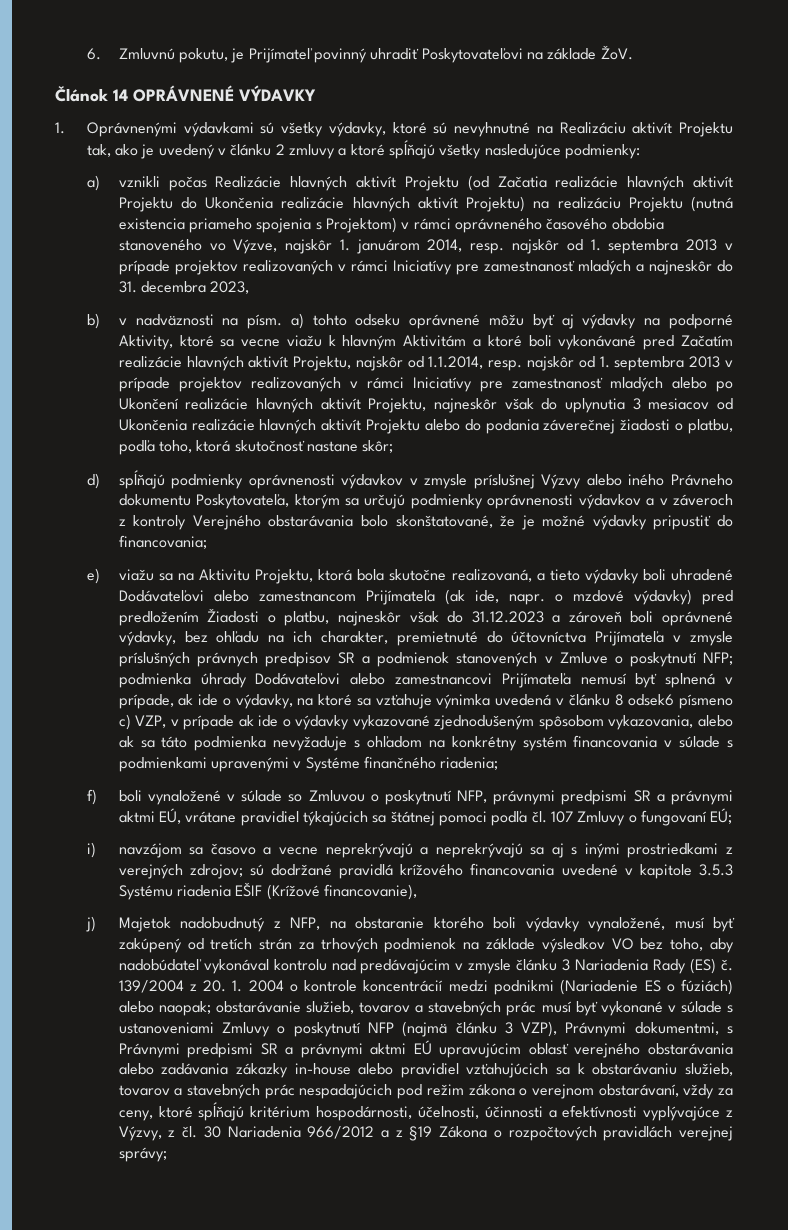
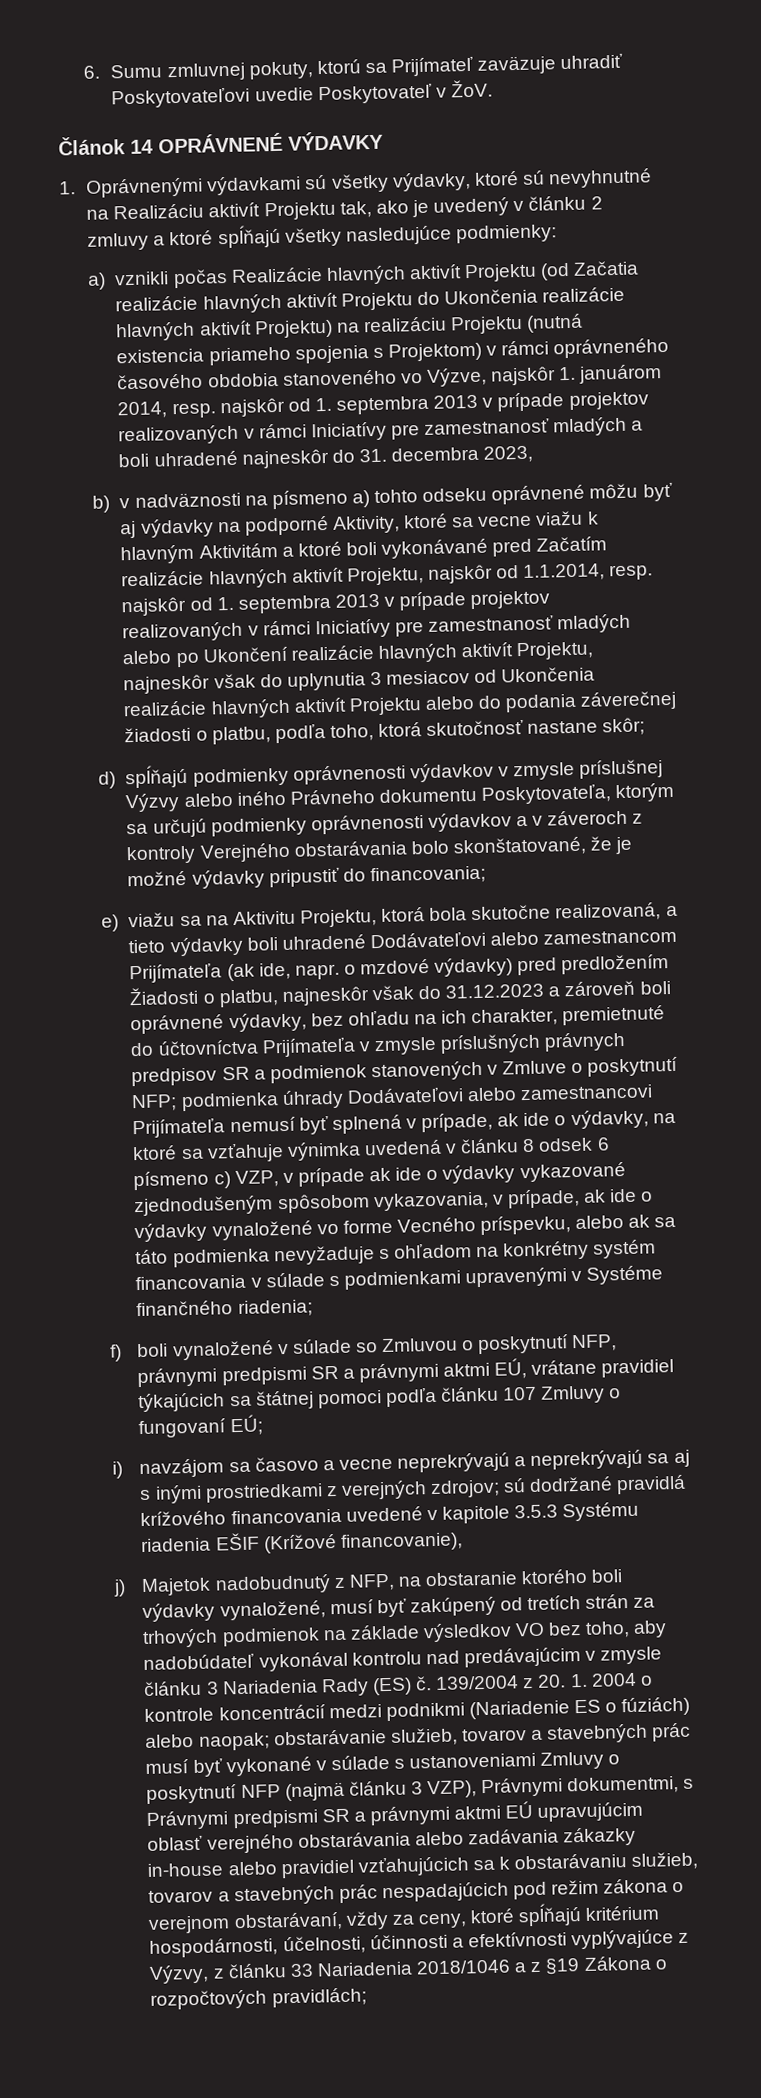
- 6. Zmluvnú pokutu, je Prijímateľ povinný uhradiť Poskytovateľovi na základe ŽoV.
+ 6. Sumu zmluvnej pokuty, ktorú sa Prijímateľ zaväzuje uhradiť Poskytovateľovi uvedie Poskytovateľ v ŽoV.
- a) vznikli počas Realizácie hlavných aktivít Projektu (od Začatia realizácie hlavných aktivít Projektu do Ukončenia realizácie hlavných aktivít Projektu) na realizáciu Projektu (nutná existencia priameho spojenia s Projektom) v rámci oprávneného časového obdobia stanoveného vo Výzve, najskôr 1. januárom 2014, resp. najskôr od 1. septembra 2013 v prípade projektov realizovaných v rámci Iniciatívy pre zamestnanosť mladých a najneskôr do 31. decembra 2023,
+ a) vznikli počas Realizácie hlavných aktivít Projektu (od Začatia realizácie hlavných aktivít Projektu do Ukončenia realizácie hlavných aktivít Projektu) na realizáciu Projektu (nutná existencia priameho spojenia s Projektom) v rámci oprávneného časového obdobia stanoveného vo Výzve, najskôr 1. januárom 2014, resp. najskôr od 1. septembra 2013 v prípade projektov realizovaných v rámci Iniciatívy pre zamestnanosť mladých a boli uhradené najneskôr do 31. decembra 2023,
- b) v nadväznosti na písm. a) tohto odseku oprávnené môžu byť aj výdavky na podporné Aktivity, ktoré sa vecne viažu k hlavným Aktivitám a ktoré boli vykonávané pred Začatím realizácie hlavných aktivít Projektu, najskôr od 1.1.2014, resp. najskôr od 1. septembra 2013 v prípade projektov realizovaných v rámci Iniciatívy pre zamestnanosť mladých alebo po Ukončení realizácie hlavných aktivít Projektu, najneskôr však do uplynutia 3 mesiacov od Ukončenia realizácie hlavných aktivít Projektu alebo do podania záverečnej žiadosti o platbu, podľa toho, ktorá skutočnosť nastane skôr;
+ b) v nadväznosti na písmeno a) tohto odseku oprávnené môžu byť aj výdavky na podporné Aktivity, ktoré sa vecne viažu k hlavným Aktivitám a ktoré boli vykonávané pred Začatím realizácie hlavných aktivít Projektu, najskôr od 1.1.2014, resp. najskôr od 1. septembra 2013 v prípade projektov realizovaných v rámci Iniciatívy pre zamestnanosť mladých alebo po Ukončení realizácie hlavných aktivít Projektu, najneskôr však do uplynutia 3 mesiacov od Ukončenia realizácie hlavných aktivít Projektu alebo do podania záverečnej žiadosti o platbu, podľa toho, ktorá skutočnosť nastane skôr;
- podmienka úhrady Dodávateľovi alebo zamestnancovi Prijímateľa nemusí byť splnená v prípade, ak ide o výdavky, na ktoré sa vzťahuje výnimka uvedená v článku 8 odsek6 písmeno c) VZP, v prípade ak ide o výdavky vykazované zjednodušeným spôsobom vykazovania, alebo ak sa táto podmienka nevyžaduje s ohľadom na konkrétny systém financovania v súlade s podmienkami upravenými v Systéme finančného riadenia;
+ podmienka úhrady Dodávateľovi alebo zamestnancovi Prijímateľa nemusí byť splnená v prípade, ak ide o výdavky, na ktoré sa vzťahuje výnimka uvedená v článku 8 odsek 6 písmeno c) VZP, v prípade ak ide o výdavky vykazované zjednodušeným spôsobom vykazovania, v prípade, ak ide o výdavky vynaložené vo forme Vecného príspevku, alebo ak sa táto podmienka nevyžaduje s ohľadom na konkrétny systém financovania v súlade s podmienkami upravenými v Systéme finančného riadenia;
- f) boli vynaložené v súlade so Zmluvou o poskytnutí NFP, právnymi predpismi SR a právnymi aktmi EÚ, vrátane pravidiel týkajúcich sa štátnej pomoci podľa čl. 107 Zmluvy o fungovaní EÚ;
+ f) boli vynaložené v súlade so Zmluvou o poskytnutí NFP, právnymi predpismi SR a právnymi aktmi EÚ, vrátane pravidiel týkajúcich sa štátnej pomoci podľa článku 107 Zmluvy o fungovaní EÚ;
- obstarávanie služieb, tovarov a stavebných prác musí byť vykonané v súlade s ustanoveniami Zmluvy o poskytnutí NFP (najmä článku 3 VZP), Právnymi dokumentmi, s Právnymi predpismi SR a právnymi aktmi EÚ upravujúcim oblasť verejného obstarávania alebo zadávania zákazky in-house alebo pravidiel vzťahujúcich sa k obstarávaniu služieb, tovarov a stavebných prác nespadajúcich pod režim zákona o verejnom obstarávaní, vždy za ceny, ktoré spĺňajú kritérium hospodárnosti, účelnosti, účinnosti a efektívnosti vyplývajúce z Výzvy, z čl. 30 Nariadenia 966/2012 a z §19 Zákona o rozpočtových pravidlách verejnej správy;
+ obstarávanie služieb, tovarov a stavebných prác musí byť vykonané v súlade s ustanoveniami Zmluvy o poskytnutí NFP (najmä článku 3 VZP), Právnymi dokumentmi, s Právnymi predpismi SR a právnymi aktmi EÚ upravujúcim oblasť verejného obstarávania alebo zadávania zákazky in-house alebo pravidiel vzťahujúcich sa k obstarávaniu služieb, tovarov a stavebných prác nespadajúcich pod režim zákona o verejnom obstarávaní, vždy za ceny, ktoré spĺňajú kritérium hospodárnosti, účelnosti, účinnosti a efektívnosti vyplývajúce z Výzvy, z článku 33 Nariadenia 2018/1046 a z §19 Zákona o rozpočtových pravidlách;

